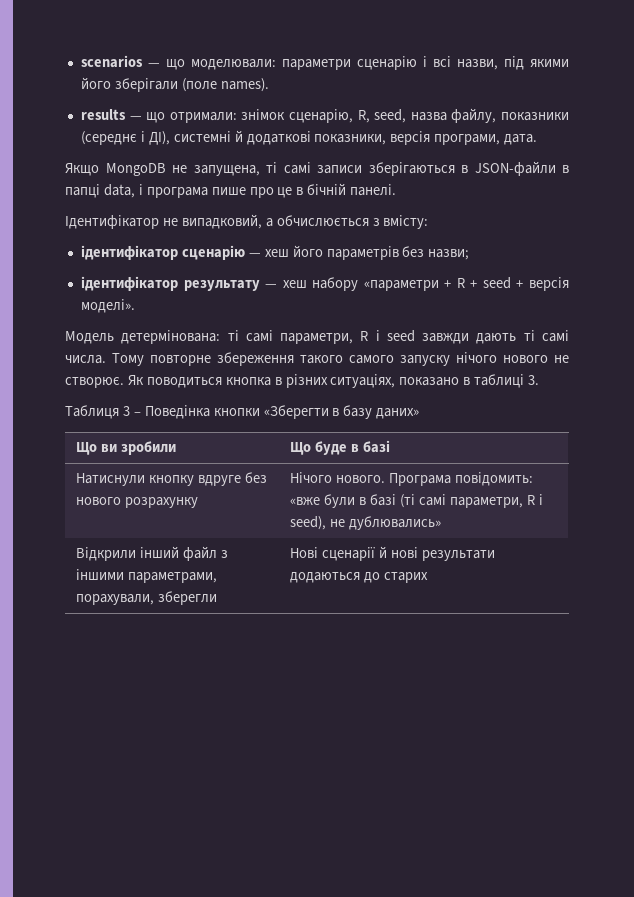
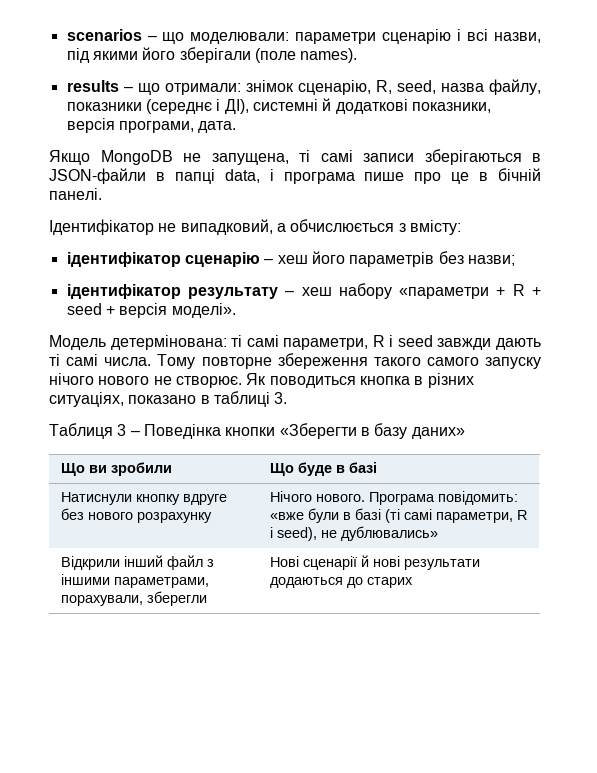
- scenarios — що моделювали: параметри сценарію і всі назви, під якими його зберігали (поле names).
+ scenarios – що моделювали: параметри сценарію і всі назви, під якими його зберігали (поле names).
- results — що отримали: знімок сценарію, R, seed, назва файлу, показники (середнє і ДІ), системні й додаткові показники, версія програми, дата.
+ results – що отримали: знімок сценарію, R, seed, назва файлу, показники (середнє і ДІ), системні й додаткові показники, версія програми, дата.
- ідентифікатор сценарію — хеш його параметрів без назви;
+ ідентифікатор сценарію – хеш його параметрів без назви;
- ідентифікатор результату — хеш набору «параметри + R + seed + версія моделі».
+ ідентифікатор результату – хеш набору «параметри + R + seed + версія моделі».

